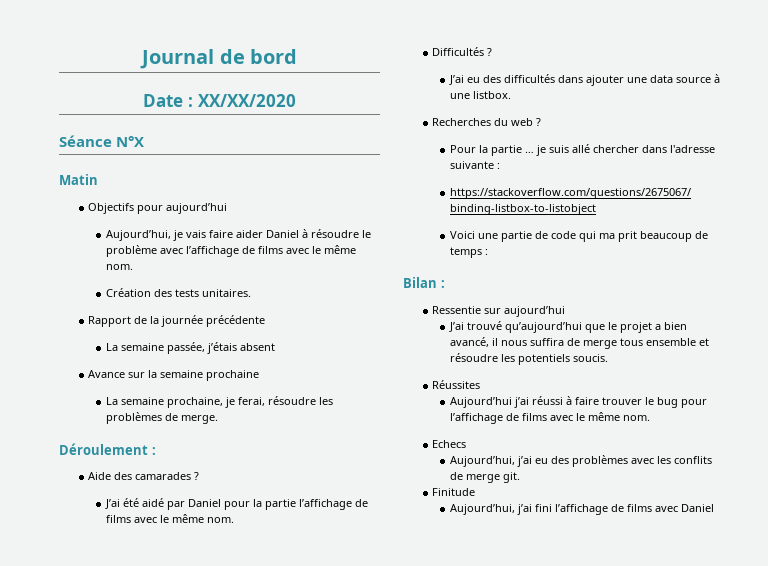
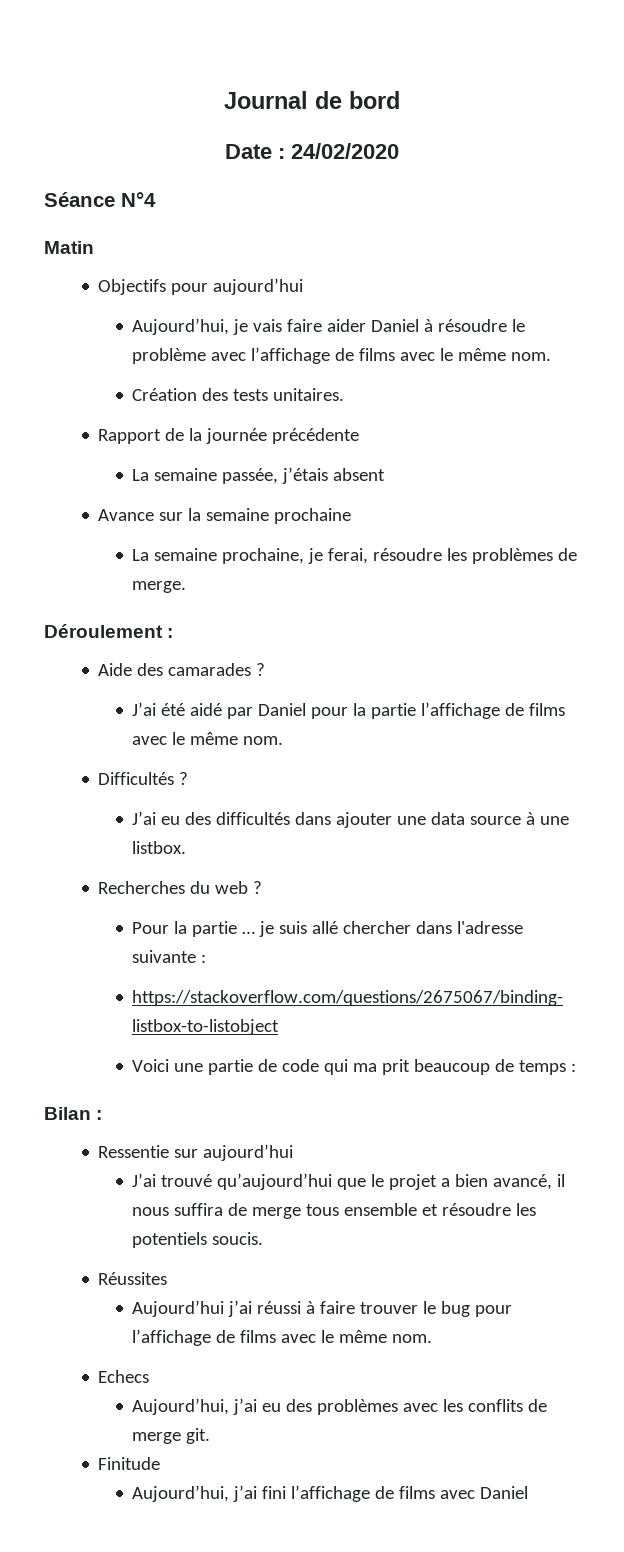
- Date : XX/XX/2020
+ Date : 24/02/2020
- Séance N°X
+ Séance N°4

